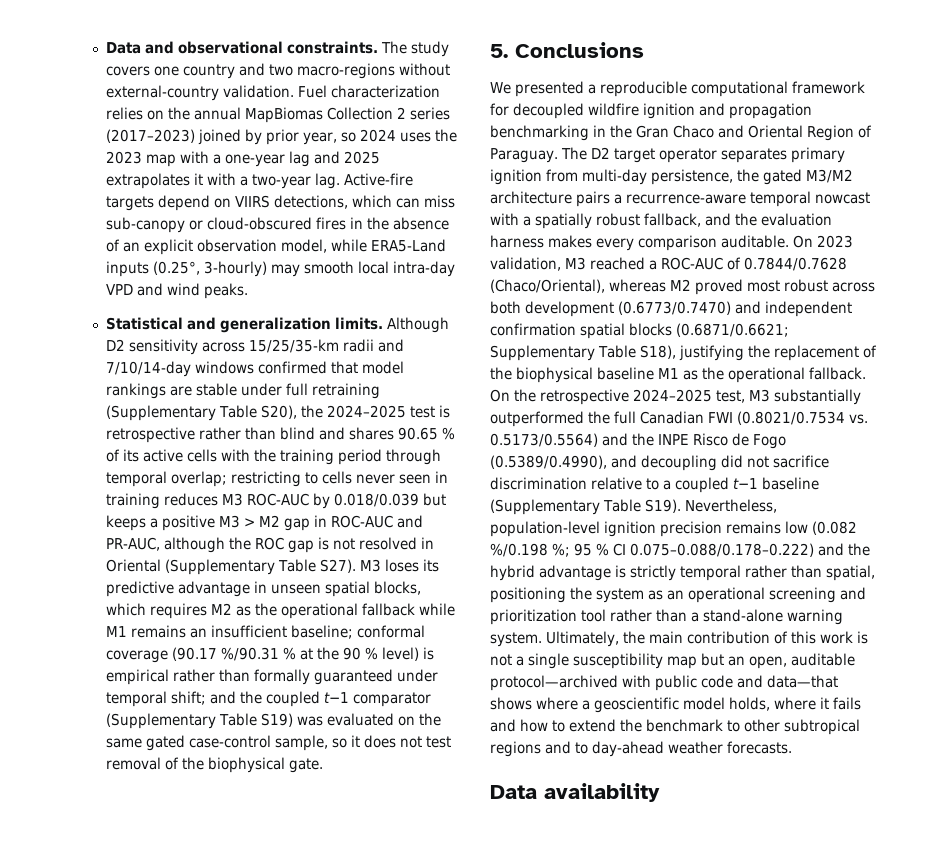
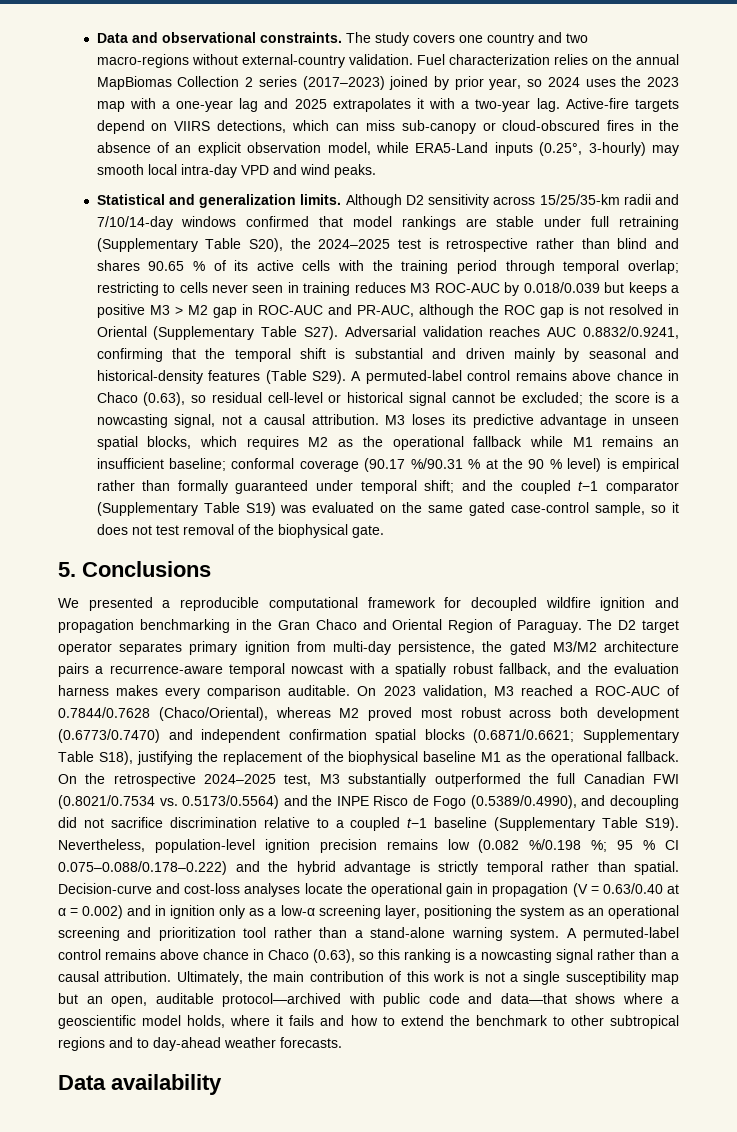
+ Adversarial validation reaches AUC 0.8832/0.9241, confirming that the temporal shift is substantial and driven mainly by seasonal and historical-density features (Table S29). A permuted-label control remains above chance in Chaco (0.63), so residual cell-level or historical signal cannot be excluded; the score is a nowcasting signal, not a causal attribution.
- Nevertheless, population-level ignition precision remains low (0.082 %/0.198 %; 95 % CI 0.075–0.088/0.178–0.222) and the hybrid advantage is strictly temporal rather than spatial, positioning the system as an operational screening and prioritization tool rather than a stand-alone warning system.
+ Nevertheless, population-level ignition precision remains low (0.082 %/0.198 %; 95 % CI 0.075–0.088/0.178–0.222) and the hybrid advantage is strictly temporal rather than spatial. Decision-curve and cost-loss analyses locate the operational gain in propagation (V = 0.63/0.40 at α = 0.002) and in ignition only as a low-α screening layer, positioning the system as an operational screening and prioritization tool rather than a stand-alone warning system.
+ A permuted-label control remains above chance in Chaco (0.63), so this ranking is a nowcasting signal rather than a causal attribution.

